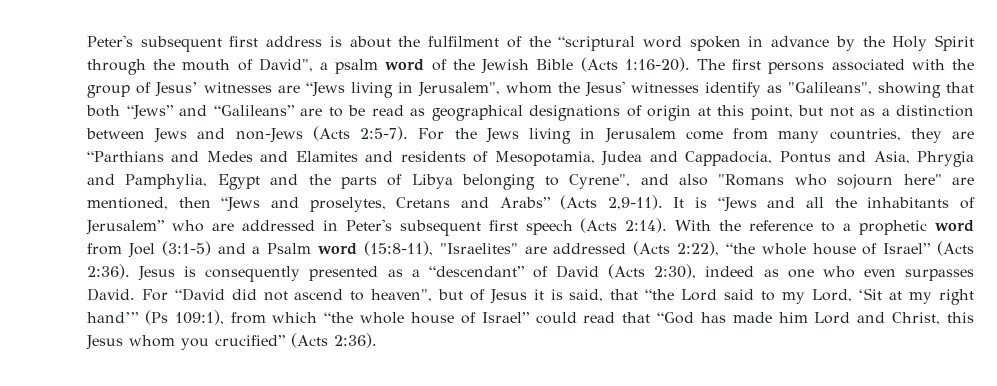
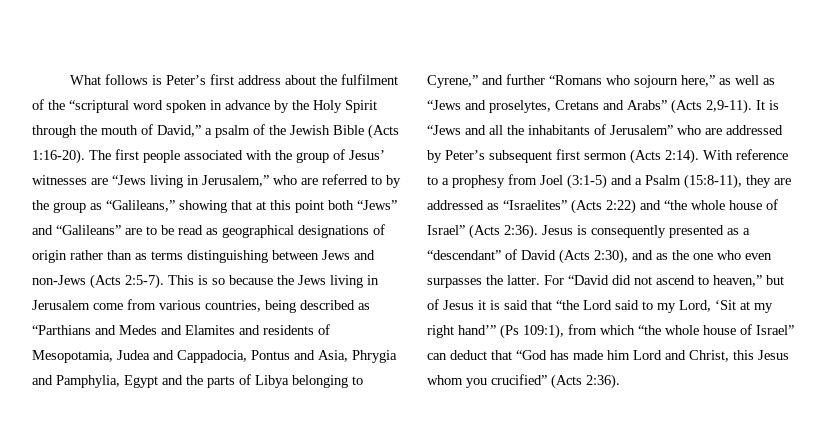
- Peter's subsequent first address is about the fulfilment of the “scriptural word spoken in advance by the Holy Spirit through the mouth of David", a psalm word of the Jewish Bible (Acts 1:16-20).
+ What follows is Peter’s first address about the fulfilment of the “scriptural word spoken in advance by the Holy Spirit through the mouth of David,” a psalm of the Jewish Bible (Acts 1:16-20).
- The first persons associated with the group of Jesus’ witnesses are “Jews living in Jerusalem", whom the Jesus' witnesses identify as "Galileans", showing that both “Jews” and “Galileans” are to be read as geographical designations of origin at this point, but not as a distinction between Jews and non-Jews (Acts 2:5-7).
+ The first people associated with the group of Jesus’ witnesses are “Jews living in Jerusalem,” who are referred to by the group as “Galileans,” showing that at this point both “Jews” and “Galileans” are to be read as geographical designations of origin rather than as terms distinguishing between Jews and non-Jews (Acts 2:5-7).
- For the Jews living in Jerusalem come from many countries, they are “Parthians and Medes and Elamites and residents of Mesopotamia, Judea and Cappadocia, Pontus and Asia, Phrygia and Pamphylia, Egypt and the parts of Libya belonging to Cyrene", and also "Romans who sojourn here" are mentioned, then “Jews and proselytes, Cretans and Arabs” (Acts 2,9-11).
+ This is so because the Jews living in Jerusalem come from various countries, being described as “Parthians and Medes and Elamites and residents of Mesopotamia, Judea and Cappadocia, Pontus and Asia, Phrygia and Pamphylia, Egypt and the parts of Libya belonging to Cyrene,” and further “Romans who sojourn here,” as well as “Jews and proselytes, Cretans and Arabs” (Acts 2,9-11).
- It is “Jews and all the inhabitants of Jerusalem” who are addressed in Peter's subsequent first speech (Acts 2:14).
+ It is “Jews and all the inhabitants of Jerusalem” who are addressed by Peter’s subsequent first sermon (Acts 2:14).
- With the reference to a prophetic word from Joel (3:1-5) and a Psalm word (15:8-11), "Israelites" are addressed (Acts 2:22), “the whole house of Israel” (Acts 2:36).
+ With reference to a prophesy from Joel (3:1-5) and a Psalm (15:8-11), they are addressed as “Israelites” (Acts 2:22) and “the whole house of Israel” (Acts 2:36).
- Jesus is consequently presented as a “descendant” of David (Acts 2:30), indeed as one who even surpasses David.
+ Jesus is consequently presented as a “descendant” of David (Acts 2:30), and as the one who even surpasses the latter.
- For “David did not ascend to heaven", but of Jesus it is said, that “the Lord said to my Lord, ‘Sit at my right hand’” (Ps 109:1), from which “the whole house of Israel” could read that “God has made him Lord and Christ, this Jesus whom you crucified” (Acts 2:36).
+ For “David did not ascend to heaven,” but of Jesus it is said that “the Lord said to my Lord, ‘Sit at my right hand’” (Ps 109:1), from which “the whole house of Israel” can deduct that “God has made him Lord and Christ, this Jesus whom you crucified” (Acts 2:36).

